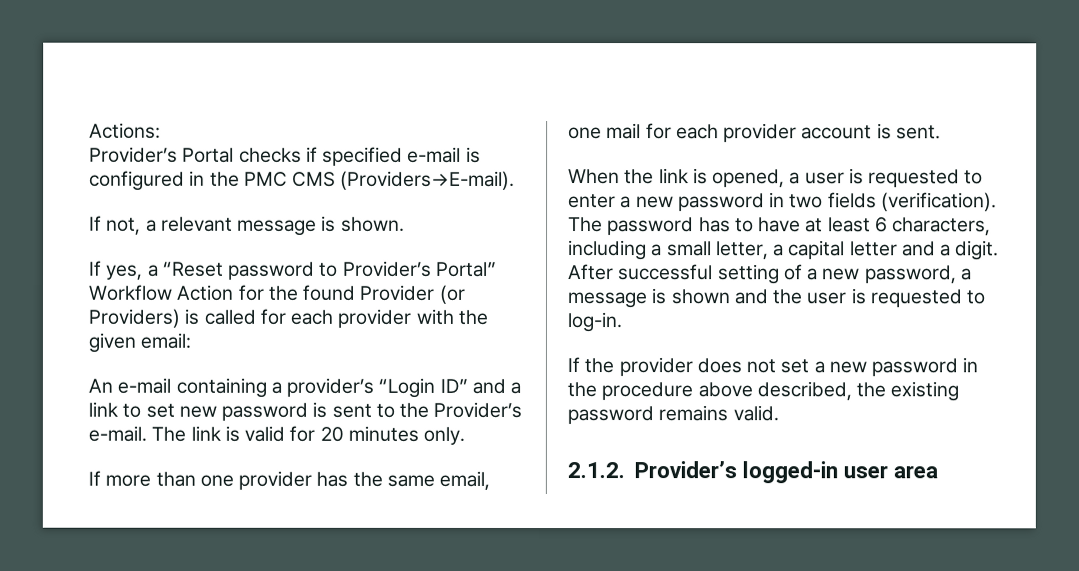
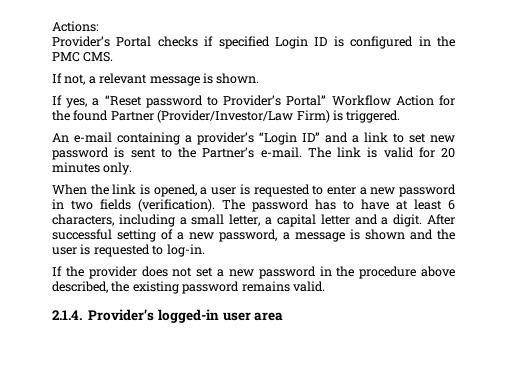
- Provider’s Portal checks if specified e-mail is configured in the PMC CMS (Providers→E-mail).
+ Provider’s Portal checks if specified Login ID is configured in the PMC CMS.
- If yes, a “Reset password to Provider’s Portal” Workflow Action for the found Provider (or Providers) is called for each provider with the given email:
+ If yes, a “Reset password to Provider’s Portal” Workflow Action for the found Partner (Provider/Investor/Law Firm) is triggered.
- An e-mail containing a provider’s “Login ID” and a link to set new password is sent to the Provider’s e-mail.
+ An e-mail containing a provider’s “Login ID” and a link to set new password is sent to the Partner’s e-mail.
- If more than one provider has the same email, one mail for each provider account is sent.
- 2.1.2. Provider’s logged-in user area
+ 2.1.4. Provider’s logged-in user area

